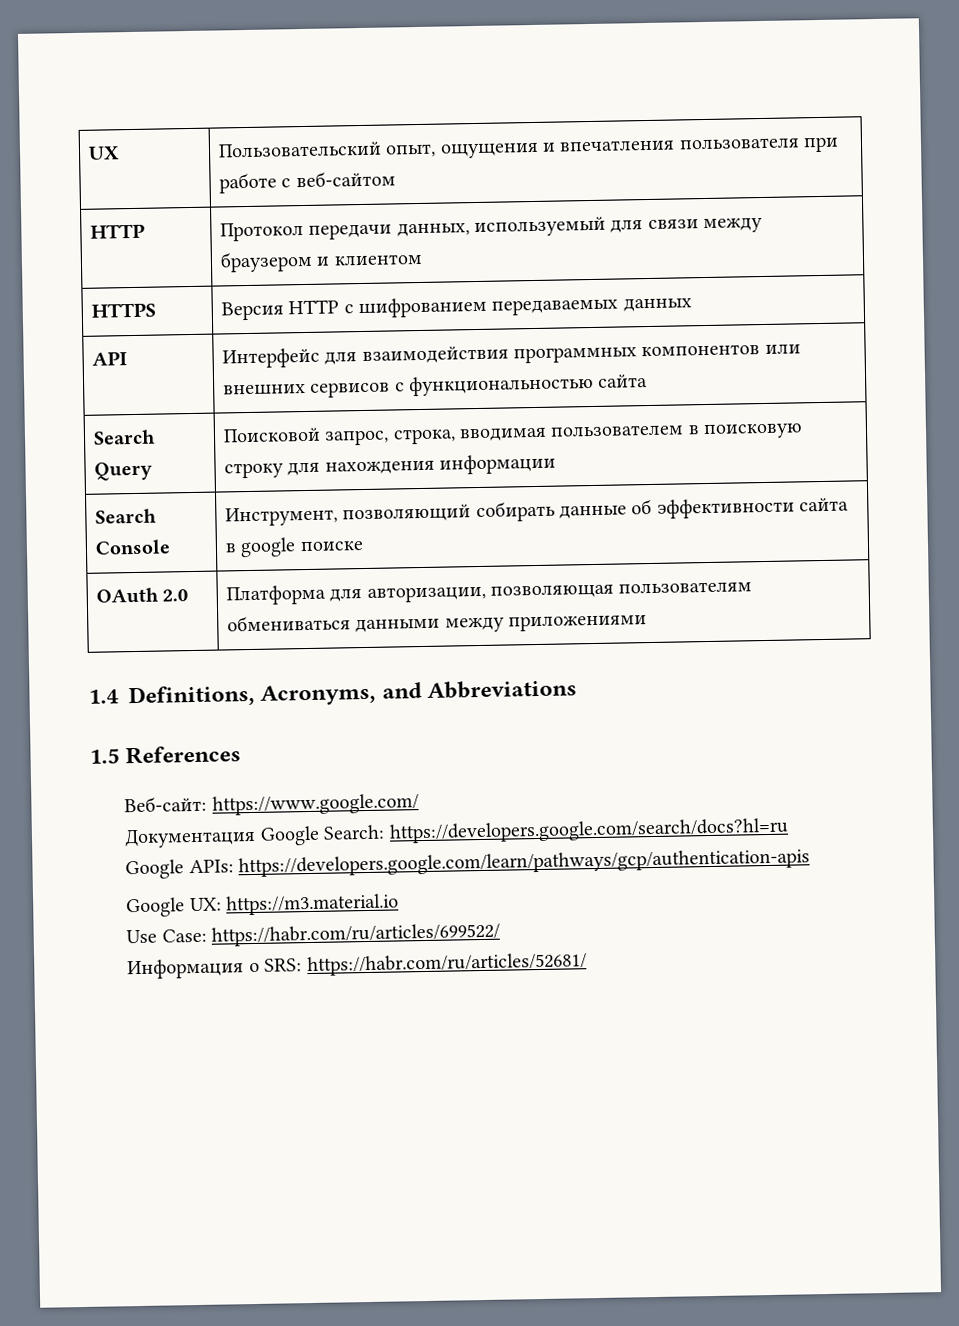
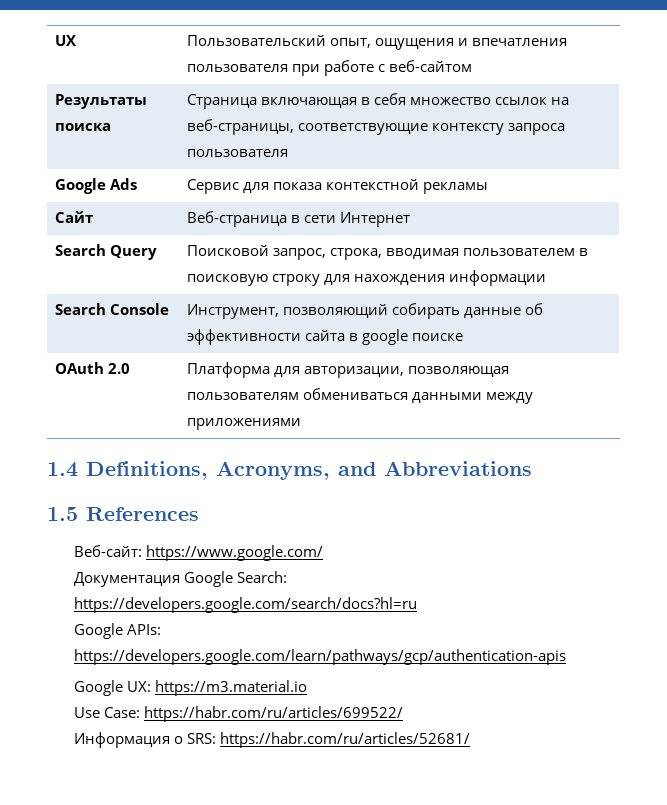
- HTTP | Протокол передачи данных, используемый для связи между браузером и клиентом
- HTTPS | Версия HTTP с шифрованием передаваемых данных
- API | Интерфейс для взаимодействия программных компонентов или внешних сервисов с функциональностью сайта
+ Результаты поиска | Страница включающая в себя множество ссылок на веб-страницы, соответствующие контексту запроса пользователя
+ Google Ads | Сервис для показа контекстной рекламы
+ Сайт | Веб-страница в сети Интернет

